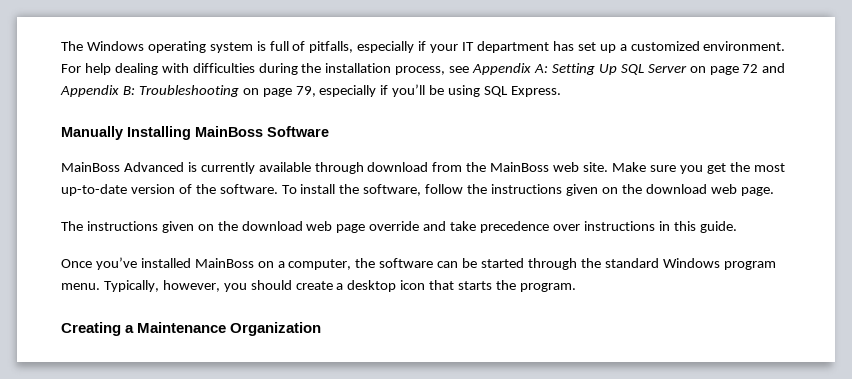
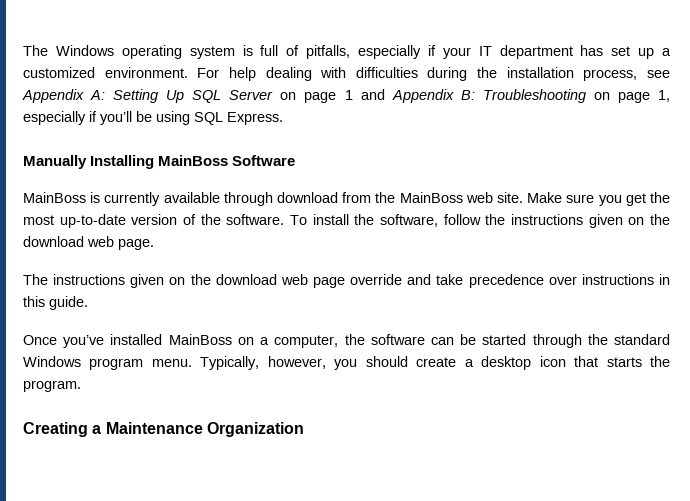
- For help dealing with difficulties during the installation process, see Appendix A: Setting Up SQL Server on page 72 and Appendix B: Troubleshooting on page 79, especially if you’ll be using SQL Express.
+ For help dealing with difficulties during the installation process, see Appendix A: Setting Up SQL Server on page 1 and Appendix B: Troubleshooting on page 1, especially if you’ll be using SQL Express.
- MainBoss Advanced is currently available through download from the MainBoss web site.
+ MainBoss is currently available through download from the MainBoss web site.

